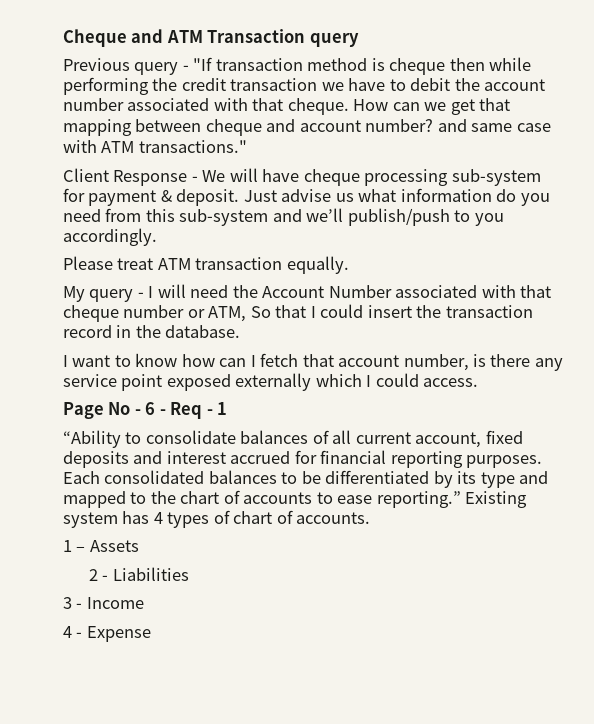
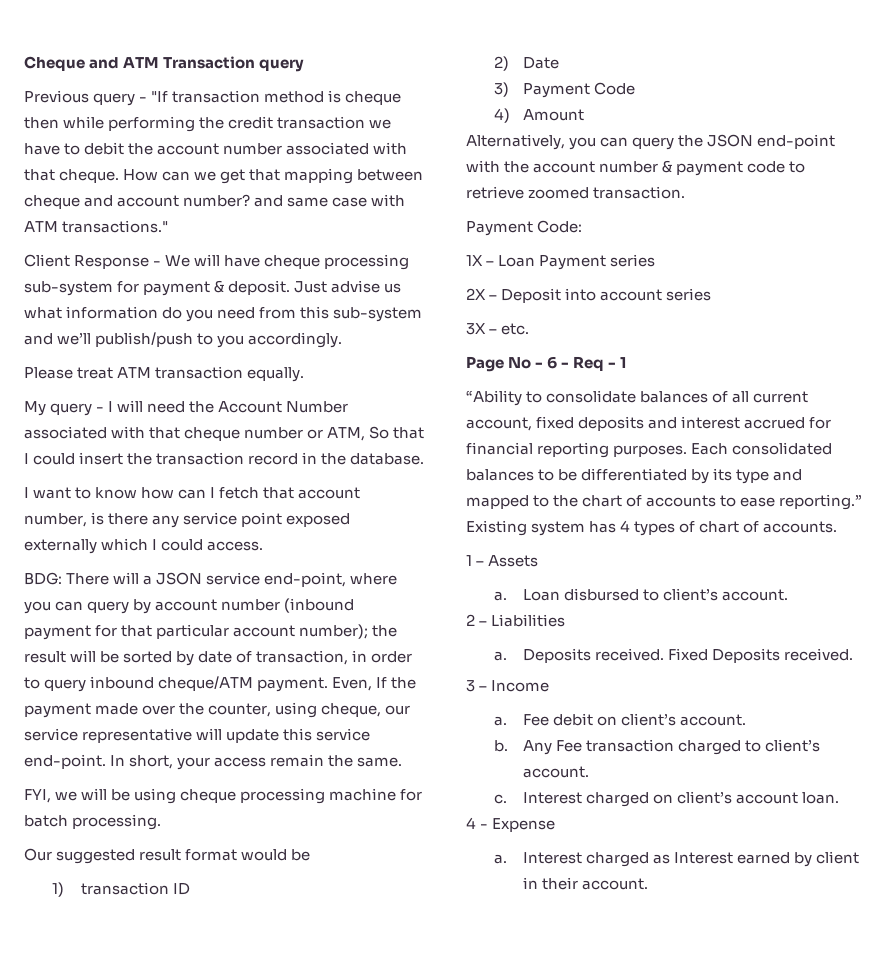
+ BDG: There will a JSON service end-point, where you can query by account number (inbound payment for that particular account number); the result will be sorted by date of transaction, in order to query inbound cheque/ATM payment. Even, If the payment made over the counter, using cheque, our service representative will update this service end-point. In short, your access remain the same.
+ FYI, we will be using cheque processing machine for batch processing.
+ Our suggested result format would be
+ 1) transaction ID
+ 2) Date
+ 3) Payment Code
+ 4) Amount
+ Alternatively, you can query the JSON end-point with the account number & payment code to retrieve zoomed transaction.
+ Payment Code:
+ 1X – Loan Payment series
+ 2X – Deposit into account series
+ 3X – etc.
- 2 - Liabilities
- 3 - Income
+ a. Loan disbursed to client’s account.
+ 2 – Liabilities
+ a. Deposits received. Fixed Deposits received.
+ 3 – Income
+ a. Fee debit on client’s account.
+ b. Any Fee transaction charged to client’s account.
+ c. Interest charged on client’s account loan.
  4 - Expense
+ a. Interest charged as Interest earned by client in their account.

